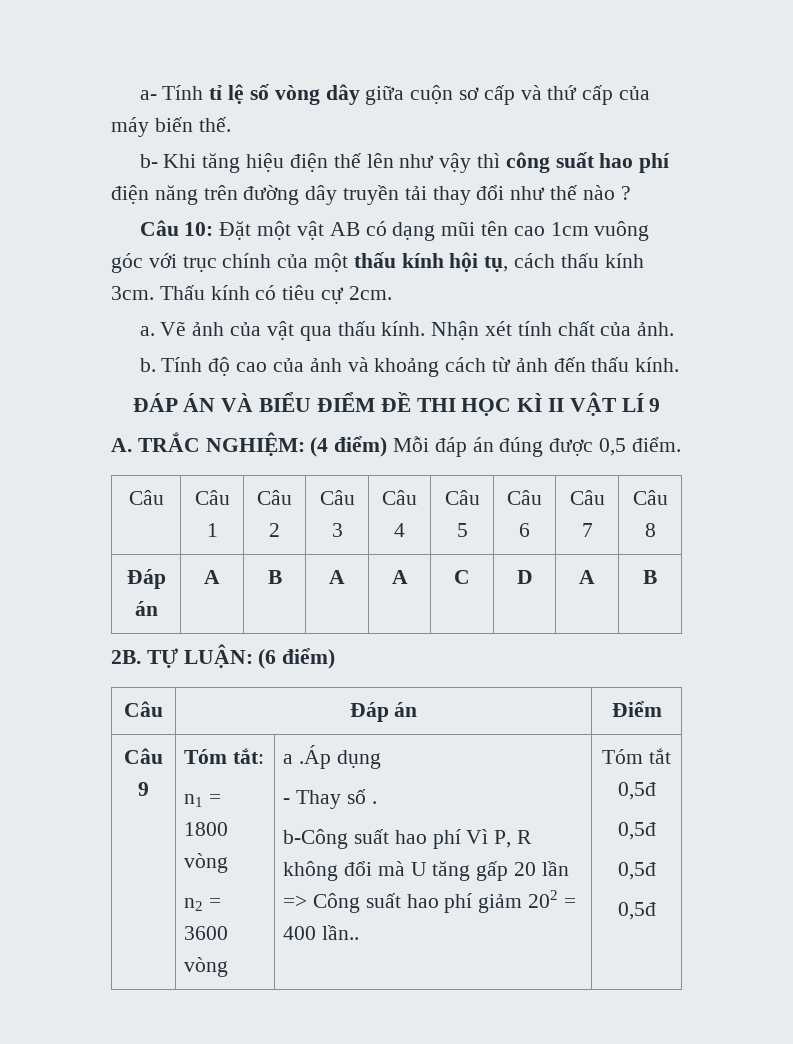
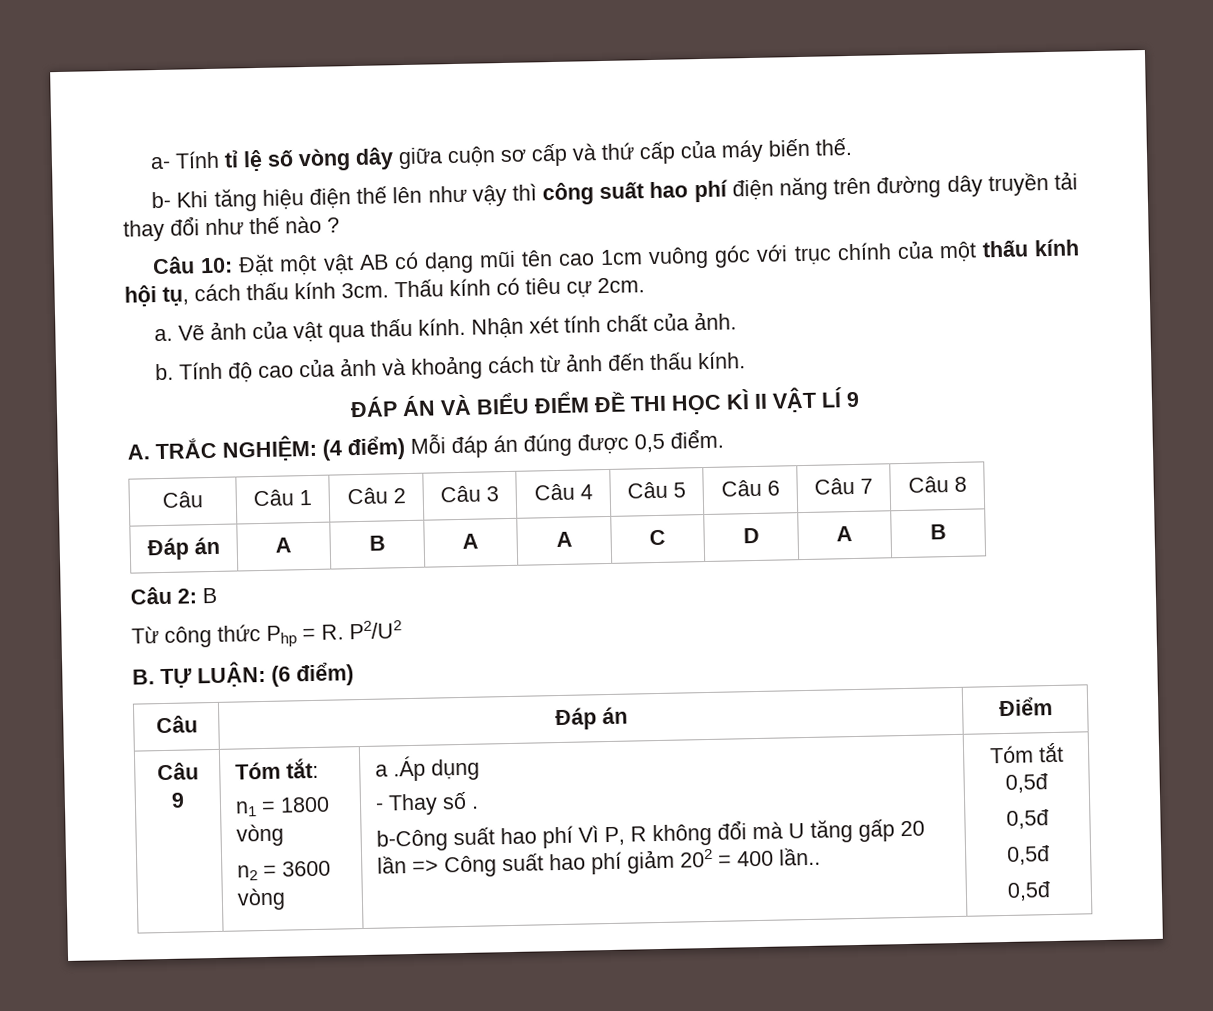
- 2B. TỰ LUẬN: (6 điểm)
+ Câu 2: B
+ Từ công thức Php = R. P2/U2
+ B. TỰ LUẬN: (6 điểm)

